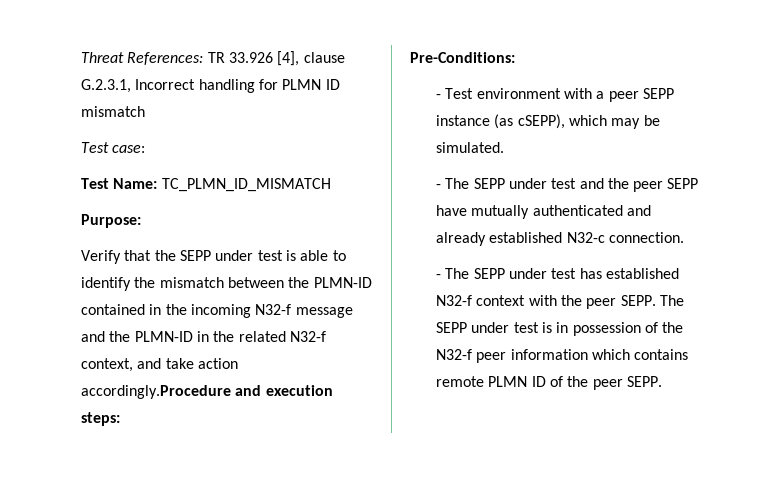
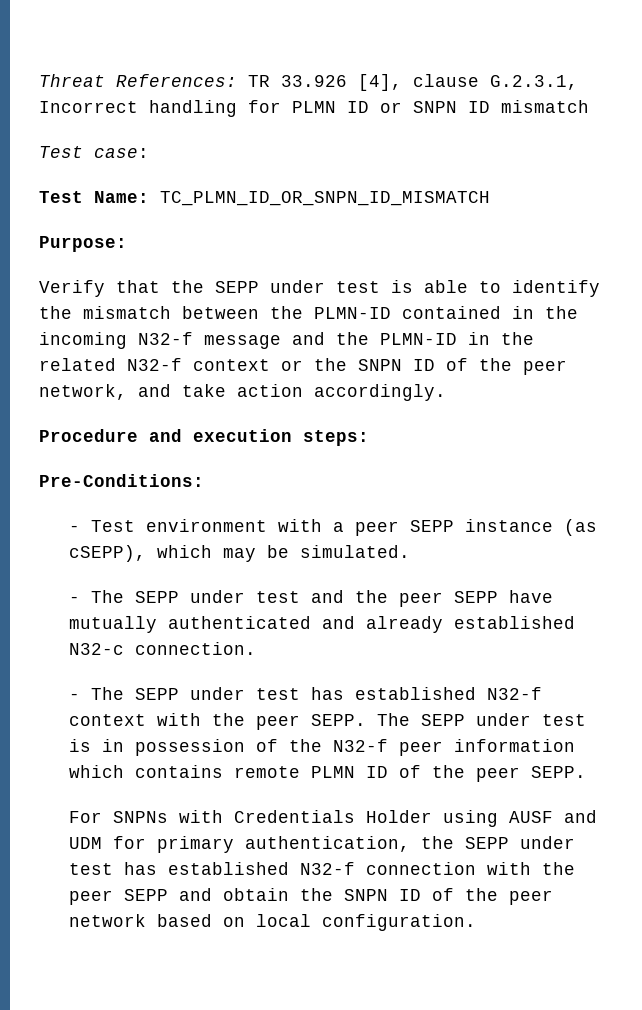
- Threat References: TR 33.926 [4], clause G.2.3.1, Incorrect handling for PLMN ID mismatch
+ Threat References: TR 33.926 [4], clause G.2.3.1, Incorrect handling for PLMN ID or SNPN ID mismatch
- Test Name: TC_PLMN_ID_MISMATCH
+ Test Name: TC_PLMN_ID_OR_SNPN_ID_MISMATCH
- Verify that the SEPP under test is able to identify the mismatch between the PLMN-ID contained in the incoming N32-f message and the PLMN-ID in the related N32-f context, and take action accordingly.Procedure and execution steps:
+ Verify that the SEPP under test is able to identify the mismatch between the PLMN-ID contained in the incoming N32-f message and the PLMN-ID in the related N32-f context or the SNPN ID of the peer network, and take action accordingly.
+ Procedure and execution steps:
+ For SNPNs with Credentials Holder using AUSF and UDM for primary authentication, the SEPP under test has established N32-f connection with the peer SEPP and obtain the SNPN ID of the peer network based on local configuration.

